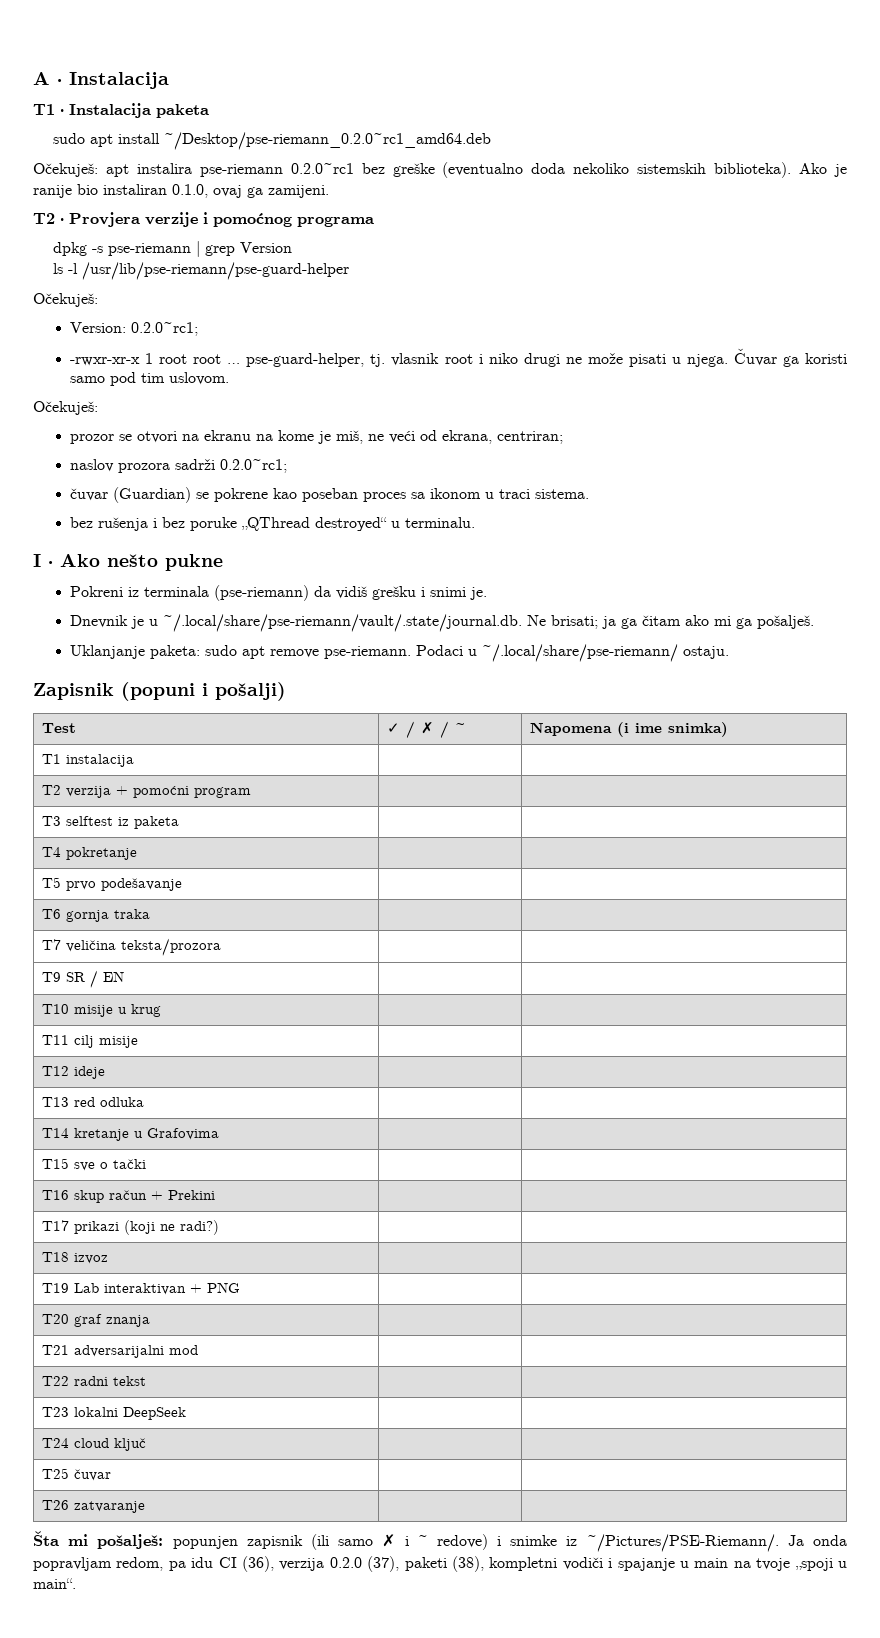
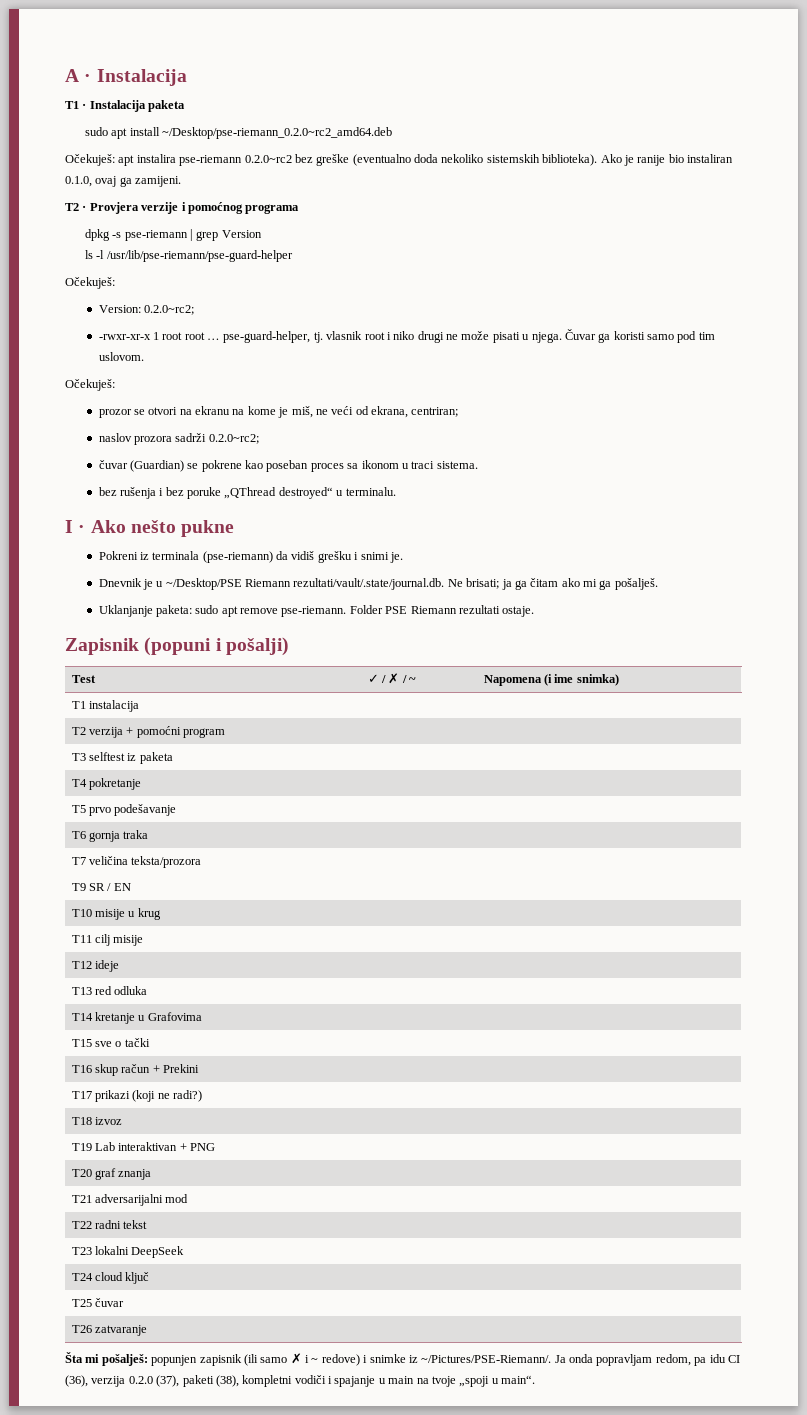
- sudo apt install ~/Desktop/pse-riemann_0.2.0~rc1_amd64.deb
+ sudo apt install ~/Desktop/pse-riemann_0.2.0~rc2_amd64.deb
- Očekuješ: apt instalira pse-riemann 0.2.0~rc1 bez greške (eventualno doda nekoliko sistemskih biblioteka).
+ Očekuješ: apt instalira pse-riemann 0.2.0~rc2 bez greške (eventualno doda nekoliko sistemskih biblioteka).
- Version: 0.2.0~rc1;
+ Version: 0.2.0~rc2;
- naslov prozora sadrži 0.2.0~rc1;
+ naslov prozora sadrži 0.2.0~rc2;
- Dnevnik je u ~/.local/share/pse-riemann/vault/.state/journal.db. Ne brisati; ja ga čitam ako mi ga pošalješ.
+ Dnevnik je u ~/Desktop/PSE Riemann rezultati/vault/.state/journal.db. Ne brisati; ja ga čitam ako mi ga pošalješ.
- Podaci u ~/.local/share/pse-riemann/ ostaju.
+ Folder PSE Riemann rezultati ostaje.

